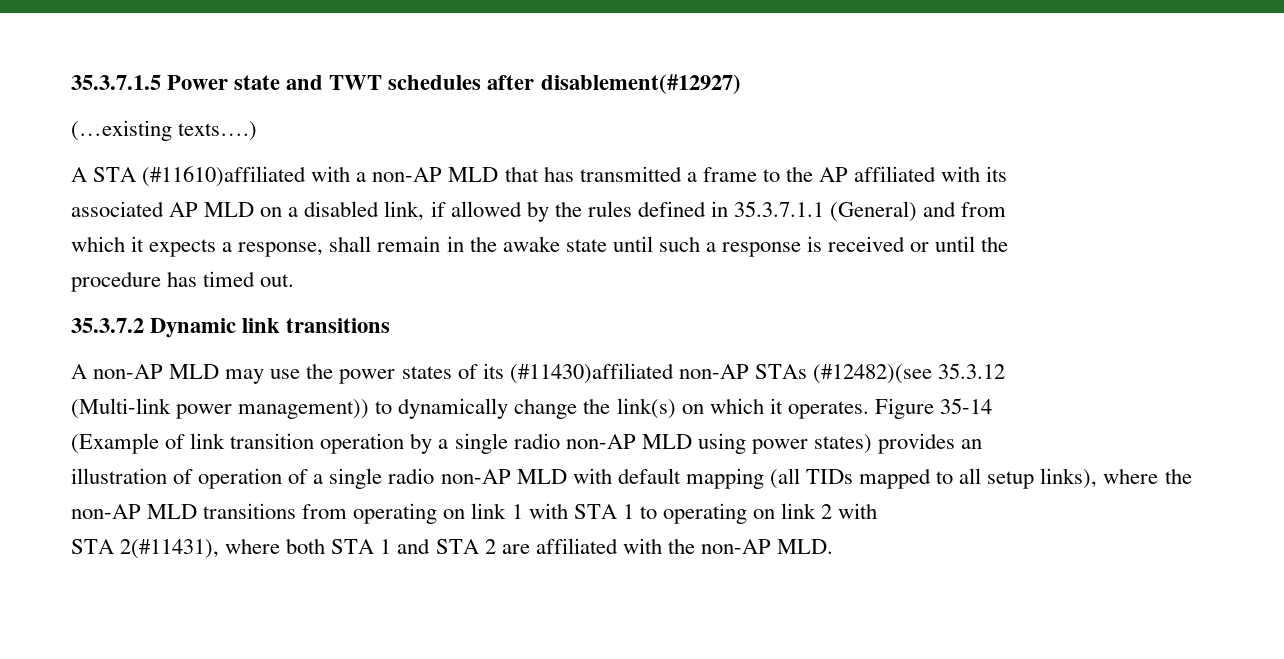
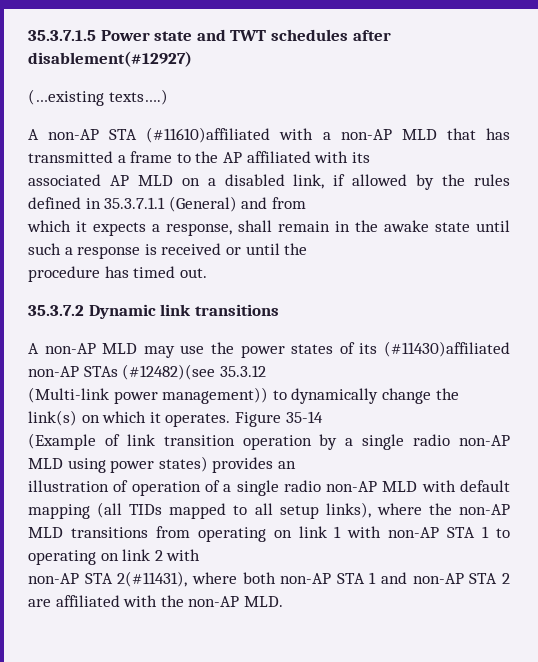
- A STA (#11610)affiliated with a non-AP MLD that has transmitted a frame to the AP affiliated with its
+ A non-AP STA (#11610)affiliated with a non-AP MLD that has transmitted a frame to the AP affiliated with its
- illustration of operation of a single radio non-AP MLD with default mapping (all TIDs mapped to all setup links), where the non-AP MLD transitions from operating on link 1 with STA 1 to operating on link 2 with
+ illustration of operation of a single radio non-AP MLD with default mapping (all TIDs mapped to all setup links), where the non-AP MLD transitions from operating on link 1 with non-AP STA 1 to operating on link 2 with
- STA 2(#11431), where both STA 1 and STA 2 are affiliated with the non-AP MLD.
+ non-AP STA 2(#11431), where both non-AP STA 1 and non-AP STA 2 are affiliated with the non-AP MLD.

